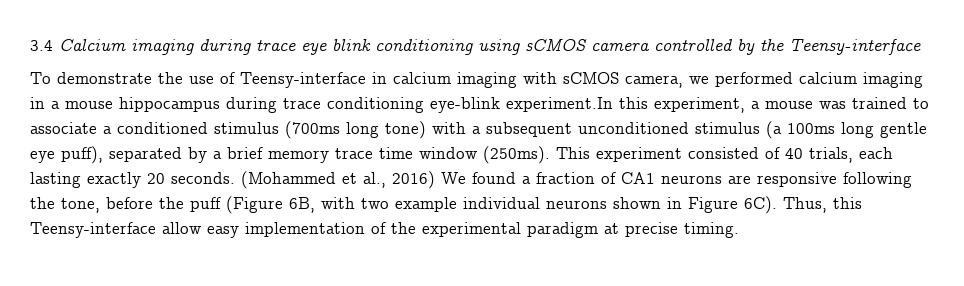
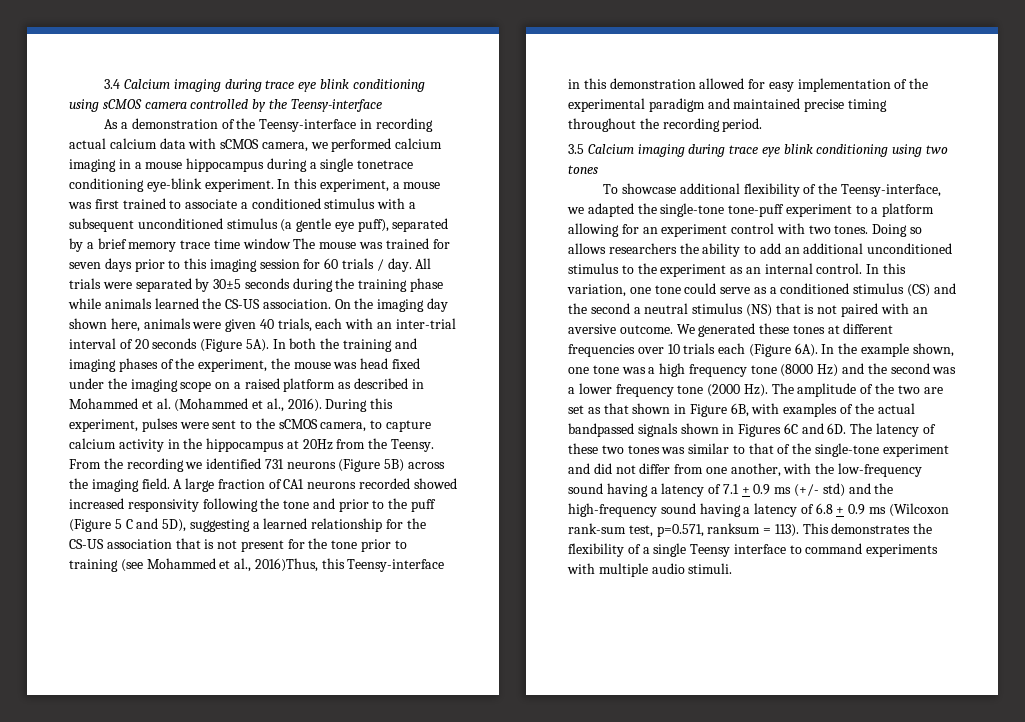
- To demonstrate the use of Teensy-interface in calcium imaging with sCMOS camera, we performed calcium imaging in a mouse hippocampus during trace conditioning eye-blink experiment.In this experiment, a mouse was trained to associate a conditioned stimulus (700ms long tone) with a subsequent unconditioned stimulus (a 100ms long gentle eye puff), separated by a brief memory trace time window (250ms). This experiment consisted of 40 trials, each lasting exactly 20 seconds. (Mohammed et al., 2016) We found a fraction of CA1 neurons are responsive following the tone, before the puff (Figure 6B, with two example individual neurons shown in Figure 6C). Thus, this Teensy-interface allow easy implementation of the experimental paradigm at precise timing.
+ As a demonstration of the Teensy-interface in recording actual calcium data with sCMOS camera, we performed calcium imaging in a mouse hippocampus during a single tonetrace conditioning eye-blink experiment. In this experiment, a mouse was first trained to associate a conditioned stimulus with a subsequent unconditioned stimulus (a gentle eye puff), separated by a brief memory trace time window The mouse was trained for seven days prior to this imaging session for 60 trials / day. All trials were separated by 30±5 seconds during the training phase while animals learned the CS-US association. On the imaging day shown here, animals were given 40 trials, each with an inter-trial interval of 20 seconds (Figure 5A). In both the training and imaging phases of the experiment, the mouse was head fixed under the imaging scope on a raised platform as described in Mohammed et al. (Mohammed et al., 2016). During this experiment, pulses were sent to the sCMOS camera, to capture calcium activity in the hippocampus at 20Hz from the Teensy. From the recording we identified 731 neurons (Figure 5B) across the imaging field. A large fraction of CA1 neurons recorded showed increased responsivity following the tone and prior to the puff (Figure 5 C and 5D), suggesting a learned relationship for the CS-US association that is not present for the tone prior to training (see Mohammed et al., 2016)Thus, this Teensy-interface in this demonstration allowed for easy implementation of the experimental paradigm and maintained precise timing throughout the recording period.
+ 3.5 Calcium imaging during trace eye blink conditioning using two tones
+ To showcase additional flexibility of the Teensy-interface, we adapted the single-tone tone-puff experiment to a platform allowing for an experiment control with two tones. Doing so allows researchers the ability to add an additional unconditioned stimulus to the experiment as an internal control. In this variation, one tone could serve as a conditioned stimulus (CS) and the second a neutral stimulus (NS) that is not paired with an aversive outcome. We generated these tones at different frequencies over 10 trials each (Figure 6A). In the example shown, one tone was a high frequency tone (8000 Hz) and the second was a lower frequency tone (2000 Hz). The amplitude of the two are set as that shown in Figure 6B, with examples of the actual bandpassed signals shown in Figures 6C and 6D. The latency of these two tones was similar to that of the single-tone experiment and did not differ from one another, with the low-frequency sound having a latency of 7.1 + 0.9 ms (+/- std) and the high-frequency sound having a latency of 6.8 + 0.9 ms (Wilcoxon rank-sum test, p=0.571, ranksum = 113). This demonstrates the flexibility of a single Teensy interface to command experiments with multiple audio stimuli.

